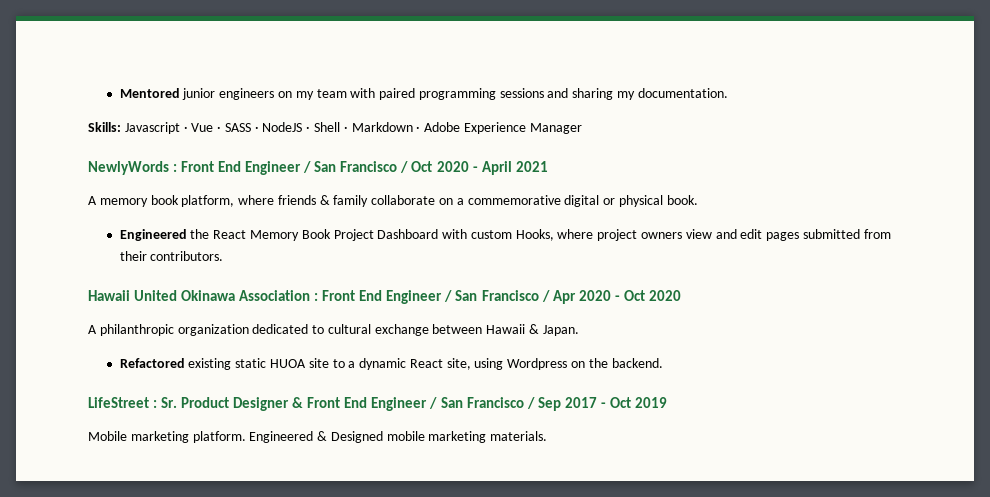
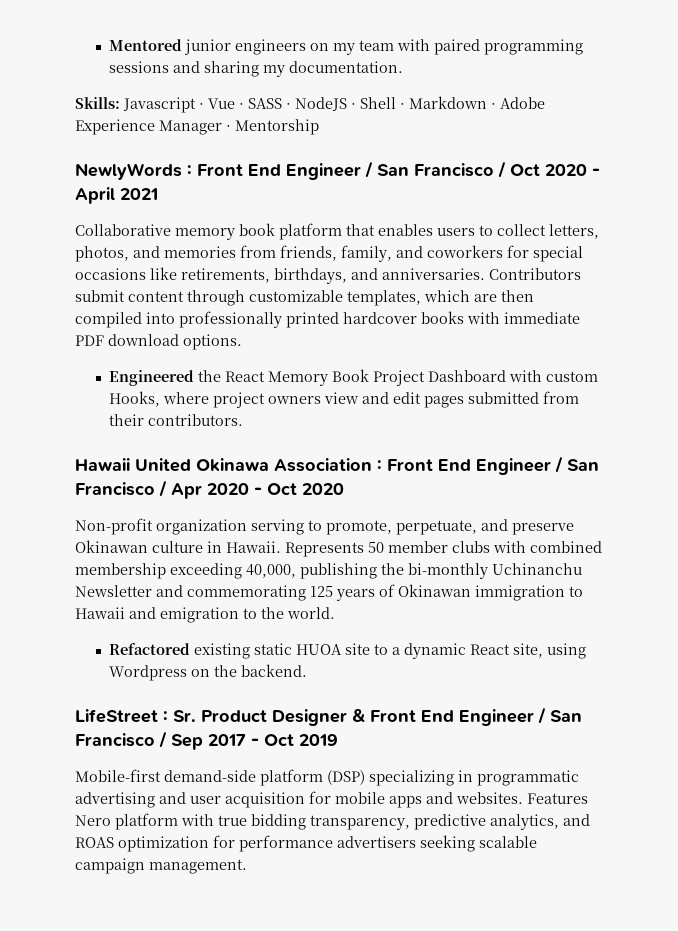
- Skills: Javascript · Vue · SASS · NodeJS · Shell · Markdown · Adobe Experience Manager
+ Skills: Javascript · Vue · SASS · NodeJS · Shell · Markdown · Adobe Experience Manager · Mentorship
- A memory book platform, where friends & family collaborate on a commemorative digital or physical book.
+ Collaborative memory book platform that enables users to collect letters, photos, and memories from friends, family, and coworkers for special occasions like retirements, birthdays, and anniversaries. Contributors submit content through customizable templates, which are then compiled into professionally printed hardcover books with immediate PDF download options.
- A philanthropic organization dedicated to cultural exchange between Hawaii & Japan.
+ Non-profit organization serving to promote, perpetuate, and preserve Okinawan culture in Hawaii. Represents 50 member clubs with combined membership exceeding 40,000, publishing the bi-monthly Uchinanchu Newsletter and commemorating 125 years of Okinawan immigration to Hawaii and emigration to the world.
- Mobile marketing platform. Engineered & Designed mobile marketing materials.
+ Mobile-first demand-side platform (DSP) specializing in programmatic advertising and user acquisition for mobile apps and websites. Features Nero platform with true bidding transparency, predictive analytics, and ROAS optimization for performance advertisers seeking scalable campaign management.

